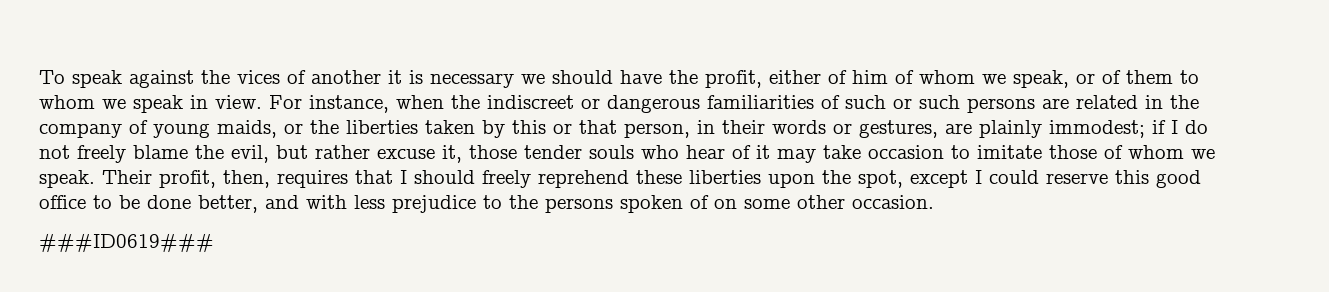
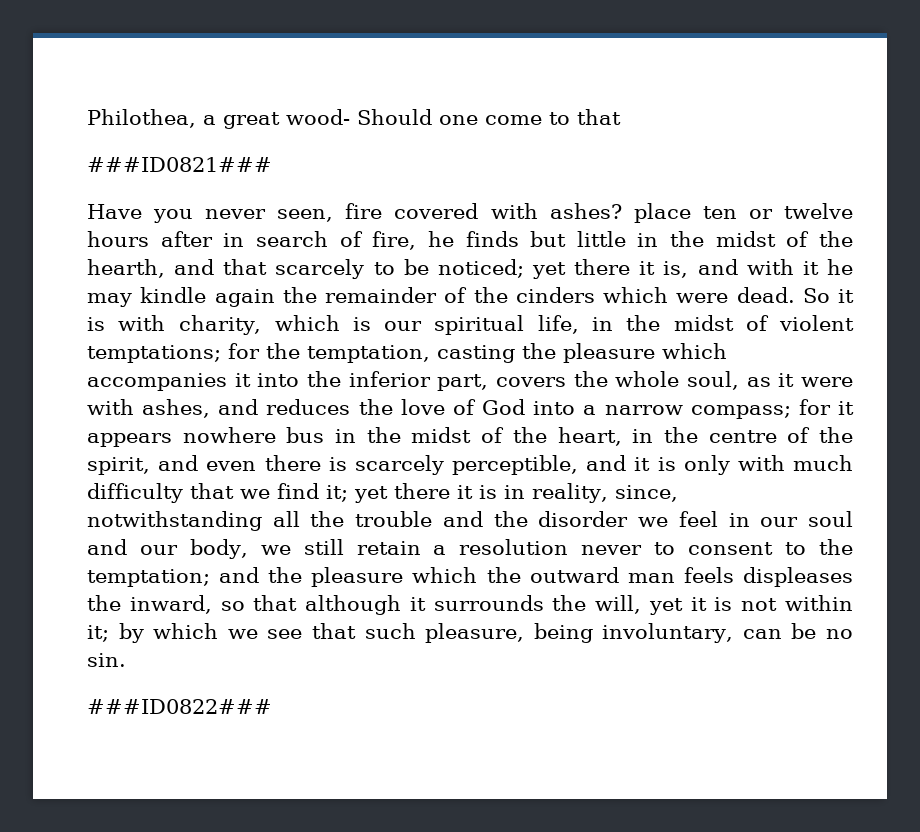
- To speak against the vices of another it is necessary we should have the profit, either of him of whom we speak, or of them to whom we speak in view. For instance, when the indiscreet or dangerous familiarities of such or such persons are related in the company of young maids, or the liberties taken by this or that person, in their words or gestures, are plainly immodest; if I do not freely blame the evil, but rather excuse it, those tender souls who hear of it may take occasion to imitate those of whom we speak. Their profit, then, requires that I should freely reprehend these liberties upon the spot, except I could reserve this good office to be done better, and with less prejudice to the persons spoken of on some other occasion.
- ###ID0619###
+ Philothea, a great wood- Should one come to that
+ ###ID0821###
+ Have you never seen, fire covered with ashes? place ten or twelve hours after in search of fire, he finds but little in the midst of the hearth, and that scarcely to be noticed; yet there it is, and with it he may kindle again the remainder of the cinders which were dead. So it is with charity, which is our spiritual life, in the midst of violent temptations; for the temptation, casting the pleasure which accompanies it into the inferior part, covers the whole soul, as it were with ashes, and reduces the love of God into a narrow compass; for it appears nowhere bus in the midst of the heart, in the centre of the spirit, and even there is scarcely perceptible, and it is only with much difficulty that we find it; yet there it is in reality, since, notwithstanding all the trouble and the disorder we feel in our soul and our body, we still retain a resolution never to consent to the temptation; and the pleasure which the outward man feels displeases the inward, so that although it surrounds the will, yet it is not within it; by which we see that such pleasure, being involuntary, can be no sin.
+ ###ID0822###

